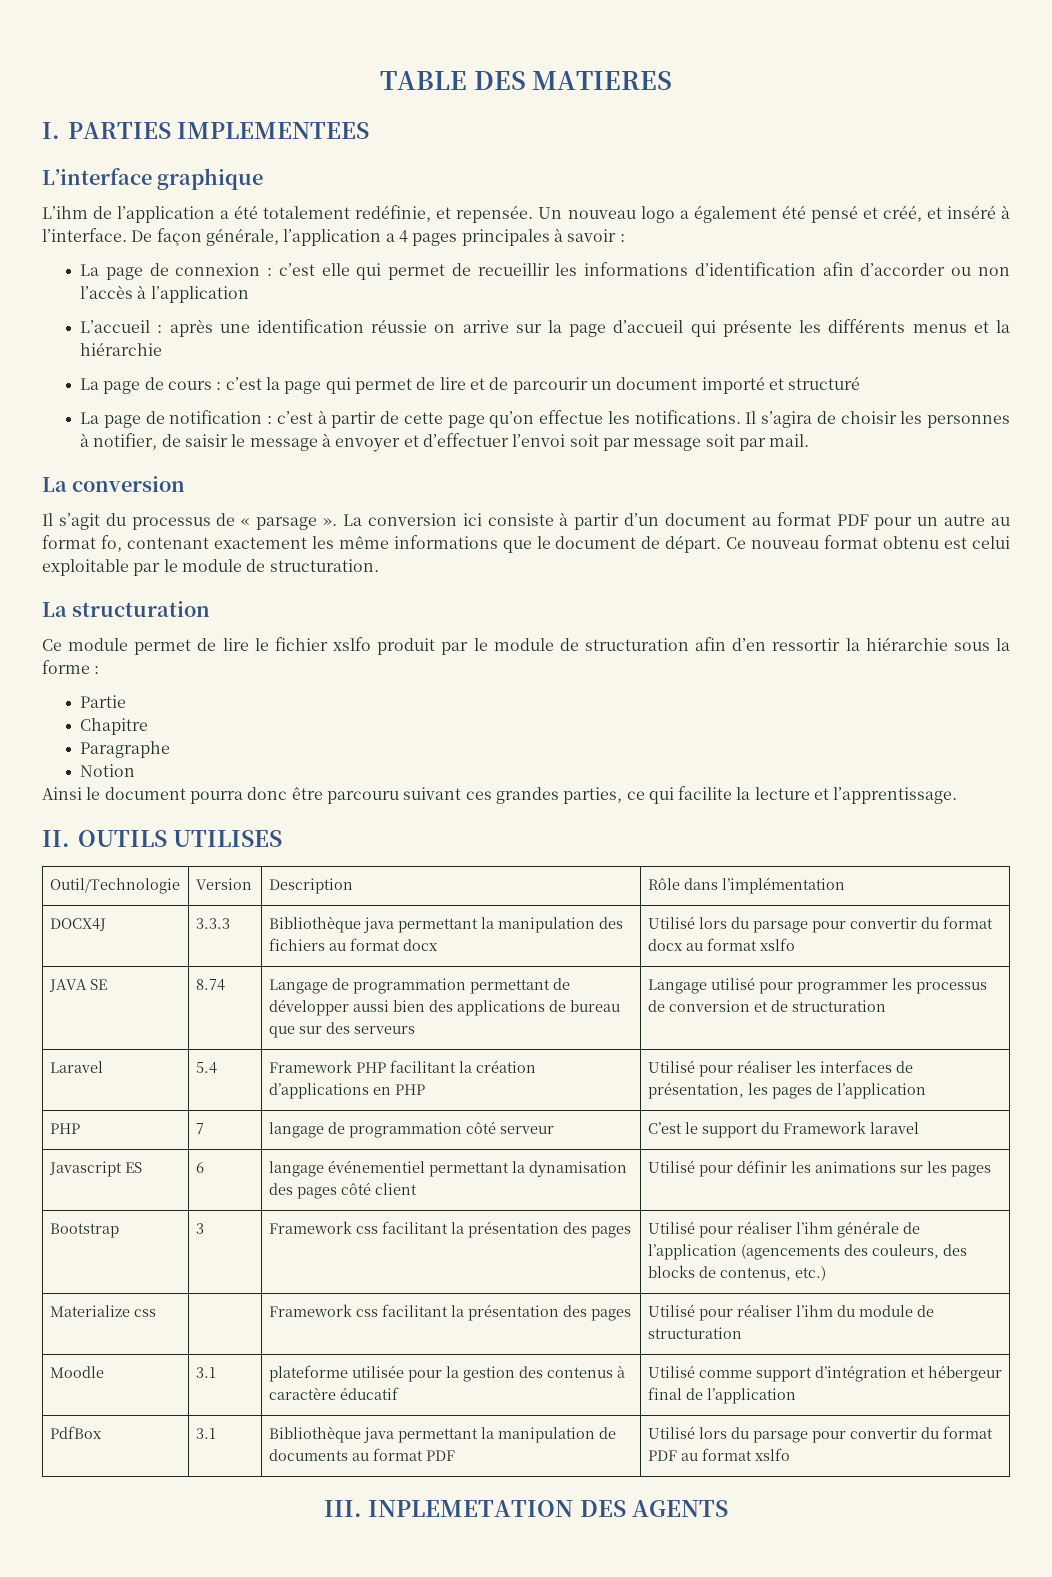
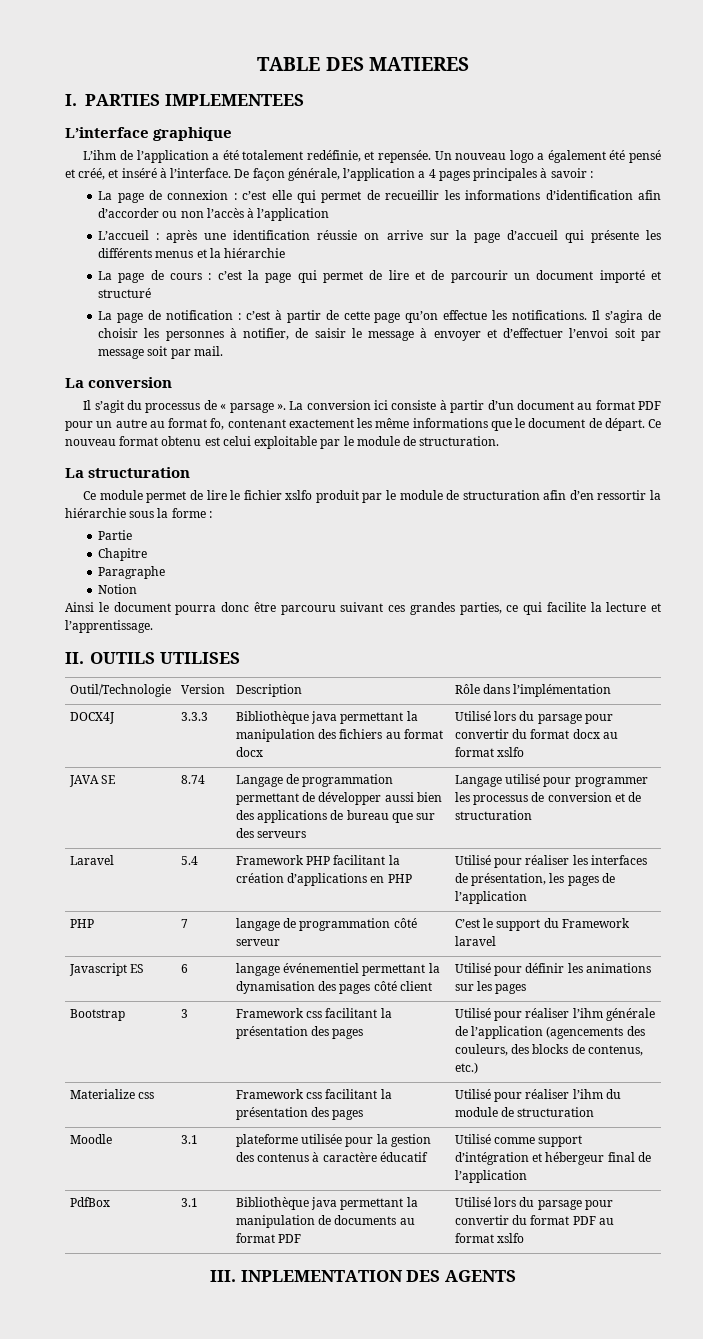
- III. INPLEMETATION DES AGENTS
+ III. INPLEMENTATION DES AGENTS

